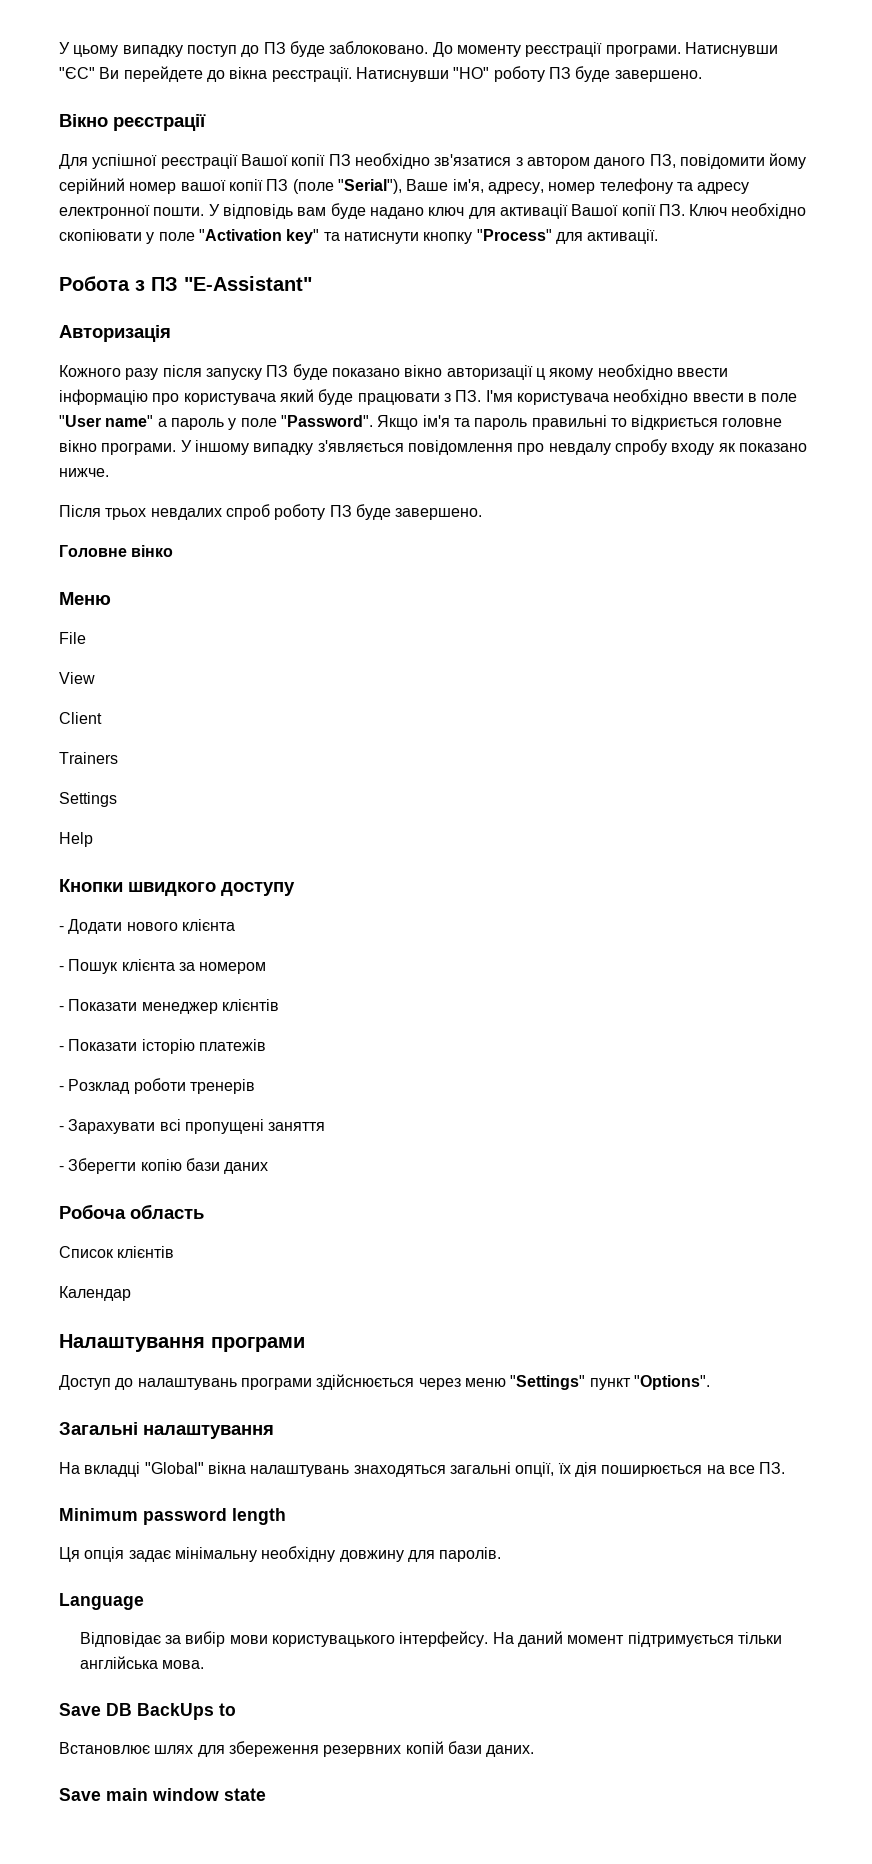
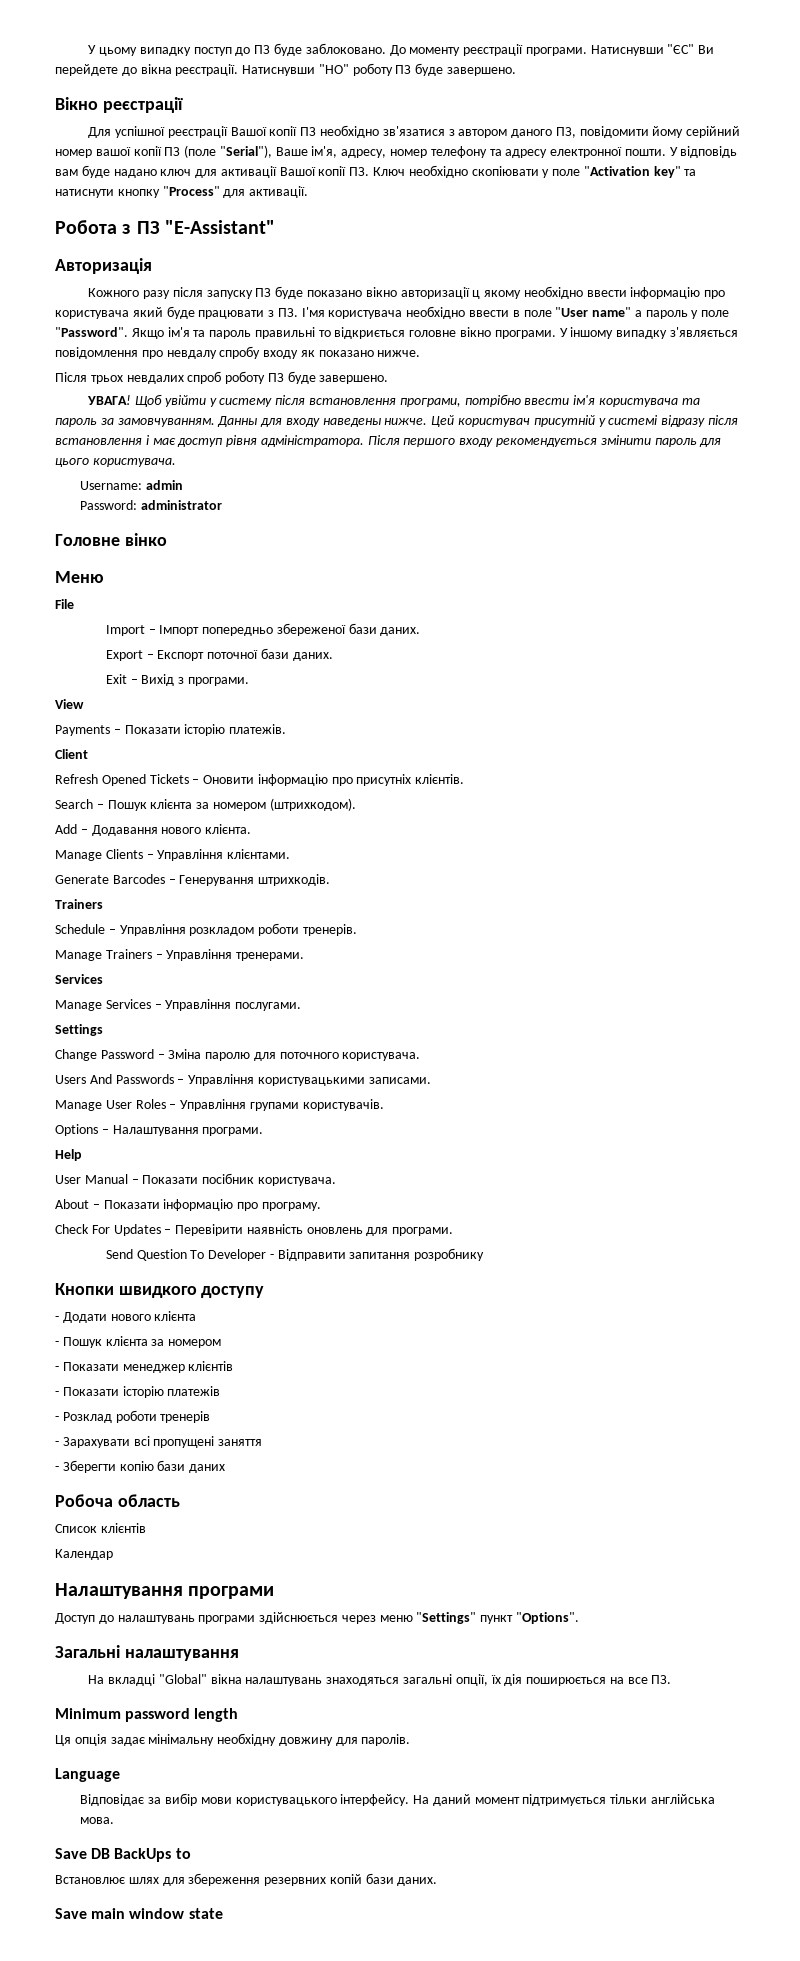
+ УВАГА! Щоб увійти у систему після встановлення програми, потрібно ввести ім'я користувача та пароль за замовчуванням. Данны для входу наведены нижче. Цей користувач присутній у системі відразу після встановлення і має доступ рівня адміністратора. Після першого входу рекомендується змінити пароль для цього користувача.
+ Username: admin
+ Password: administrator
  Головне вінко
  Меню
  File
+ Import – Імпорт попередньо збереженої бази даних.
+ Export – Експорт поточної бази даних.
+ Exit – Вихід з програми.
  View
+ Payments – Показати історію платежів.
  Client
+ Refresh Opened Tickets – Оновити інформацію про присутніх клієнтів.
+ Search – Пошук клієнта за номером (штрихкодом).
+ Add – Додавання нового клієнта.
+ Manage Clients – Управління клієнтами.
+ Generate Barcodes – Генерування штрихкодів.
  Trainers
+ Schedule – Управління розкладом роботи тренерів.
+ Manage Trainers – Управління тренерами.
+ Services
+ Manage Services – Управління послугами.
  Settings
+ Change Password – Зміна паролю для поточного користувача.
+ Users And Passwords – Управління користувацькими записами.
+ Manage User Roles – Управління групами користувачів.
+ Options – Налаштування програми.
  Help
+ User Manual – Показати посібник користувача.
+ About – Показати інформацію про програму.
+ Check For Updates – Перевірити наявність оновлень для програми.
+ Send Question To Developer - Відправити запитання розробнику

